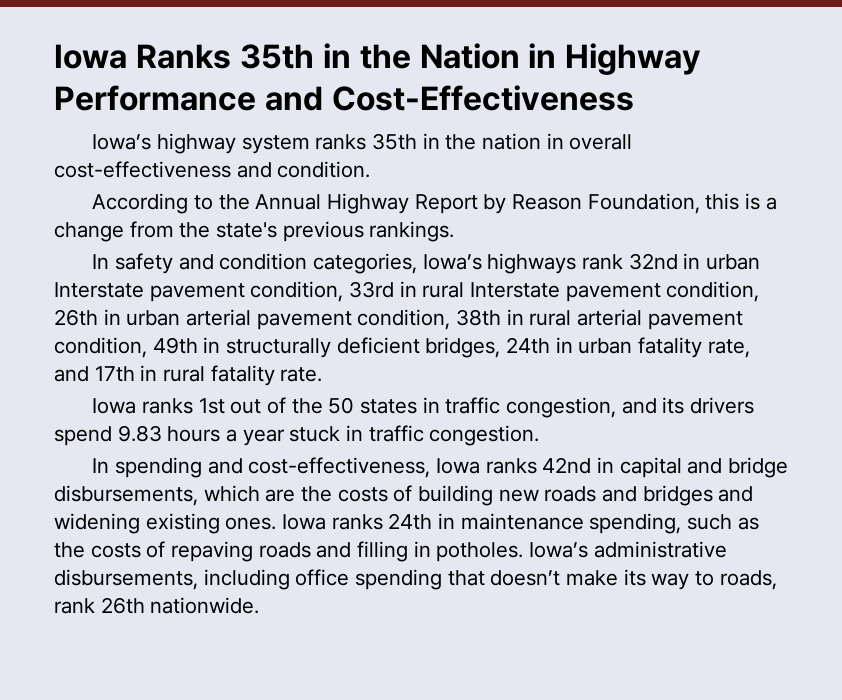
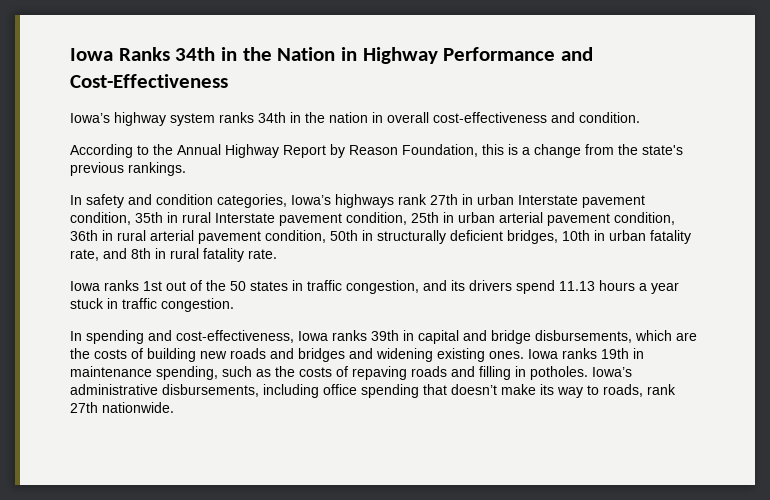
- Iowa Ranks 35th in the Nation in Highway Performance and Cost-Effectiveness
+ Iowa Ranks 34th in the Nation in Highway Performance and Cost-Effectiveness
- Iowa’s highway system ranks 35th in the nation in overall cost-effectiveness and condition.
+ Iowa’s highway system ranks 34th in the nation in overall cost-effectiveness and condition.
- In safety and condition categories, Iowa’s highways rank 32nd in urban Interstate pavement condition, 33rd in rural Interstate pavement condition, 26th in urban arterial pavement condition, 38th in rural arterial pavement condition, 49th in structurally deficient bridges, 24th in urban fatality rate, and 17th in rural fatality rate.
+ In safety and condition categories, Iowa’s highways rank 27th in urban Interstate pavement condition, 35th in rural Interstate pavement condition, 25th in urban arterial pavement condition, 36th in rural arterial pavement condition, 50th in structurally deficient bridges, 10th in urban fatality rate, and 8th in rural fatality rate.
- Iowa ranks 1st out of the 50 states in traffic congestion, and its drivers spend 9.83 hours a year stuck in traffic congestion.
+ Iowa ranks 1st out of the 50 states in traffic congestion, and its drivers spend 11.13 hours a year stuck in traffic congestion.
- In spending and cost-effectiveness, Iowa ranks 42nd in capital and bridge disbursements, which are the costs of building new roads and bridges and widening existing ones.
+ In spending and cost-effectiveness, Iowa ranks 39th in capital and bridge disbursements, which are the costs of building new roads and bridges and widening existing ones.
- Iowa ranks 24th in maintenance spending, such as the costs of repaving roads and filling in potholes.
+ Iowa ranks 19th in maintenance spending, such as the costs of repaving roads and filling in potholes.
- Iowa’s administrative disbursements, including office spending that doesn’t make its way to roads, rank 26th nationwide.
+ Iowa’s administrative disbursements, including office spending that doesn’t make its way to roads, rank 27th nationwide.

